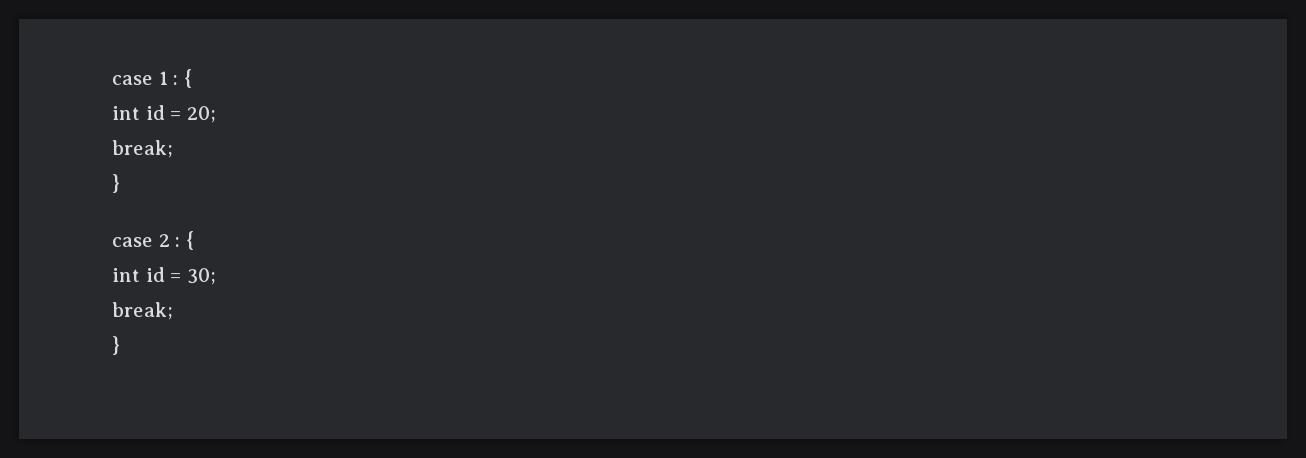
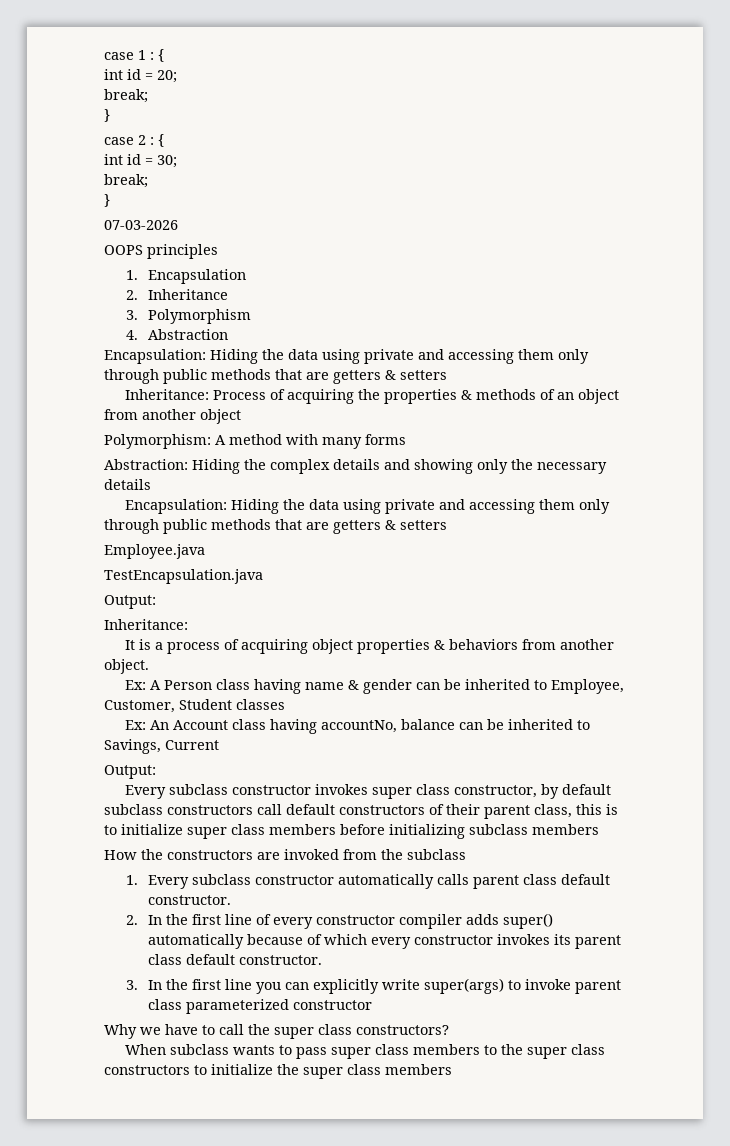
+ 07-03-2026
+ OOPS principles
+ 1. Encapsulation
+ 2. Inheritance
+ 3. Polymorphism
+ 4. Abstraction
+ Encapsulation: Hiding the data using private and accessing them only through public methods that are getters & setters
+ Inheritance: Process of acquiring the properties & methods of an object from another object
+ Polymorphism: A method with many forms
+ Abstraction: Hiding the complex details and showing only the necessary details
+ Encapsulation: Hiding the data using private and accessing them only through public methods that are getters & setters
+ Employee.java
+ TestEncapsulation.java
+ Output:
+ Inheritance:
+ It is a process of acquiring object properties & behaviors from another object.
+ Ex: A Person class having name & gender can be inherited to Employee, Customer, Student classes
+ Ex: An Account class having accountNo, balance can be inherited to Savings, Current
+ Output:
+ Every subclass constructor invokes super class constructor, by default subclass constructors call default constructors of their parent class, this is to initialize super class members before initializing subclass members
+ How the constructors are invoked from the subclass
+ 1. Every subclass constructor automatically calls parent class default constructor.
+ 2. In the first line of every constructor compiler adds super() automatically because of which every constructor invokes its parent class default constructor.
+ 3. In the first line you can explicitly write super(args) to invoke parent class parameterized constructor
+ Why we have to call the super class constructors?
+ When subclass wants to pass super class members to the super class constructors to initialize the super class members

